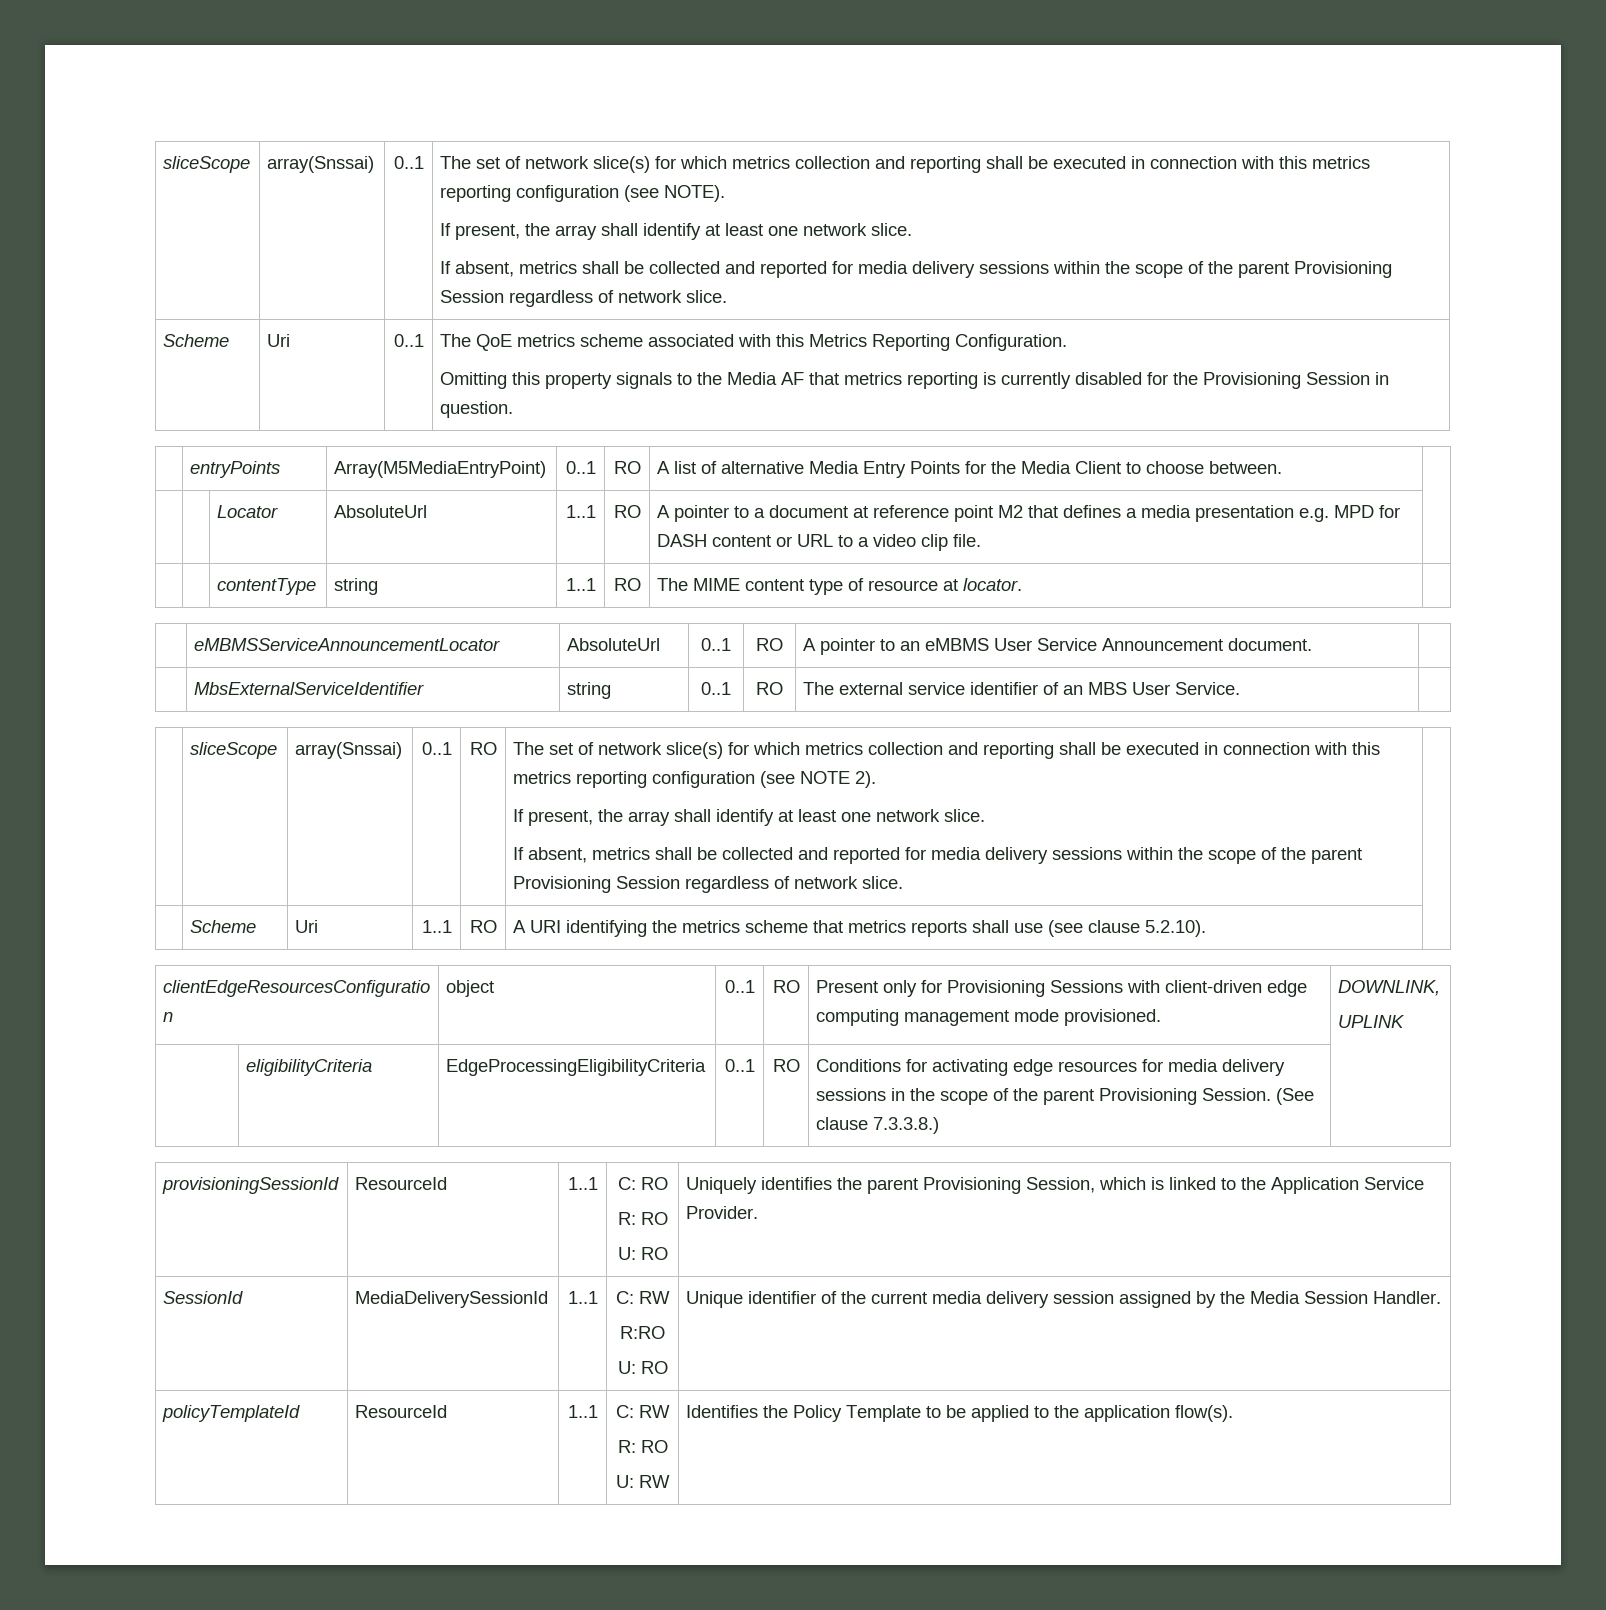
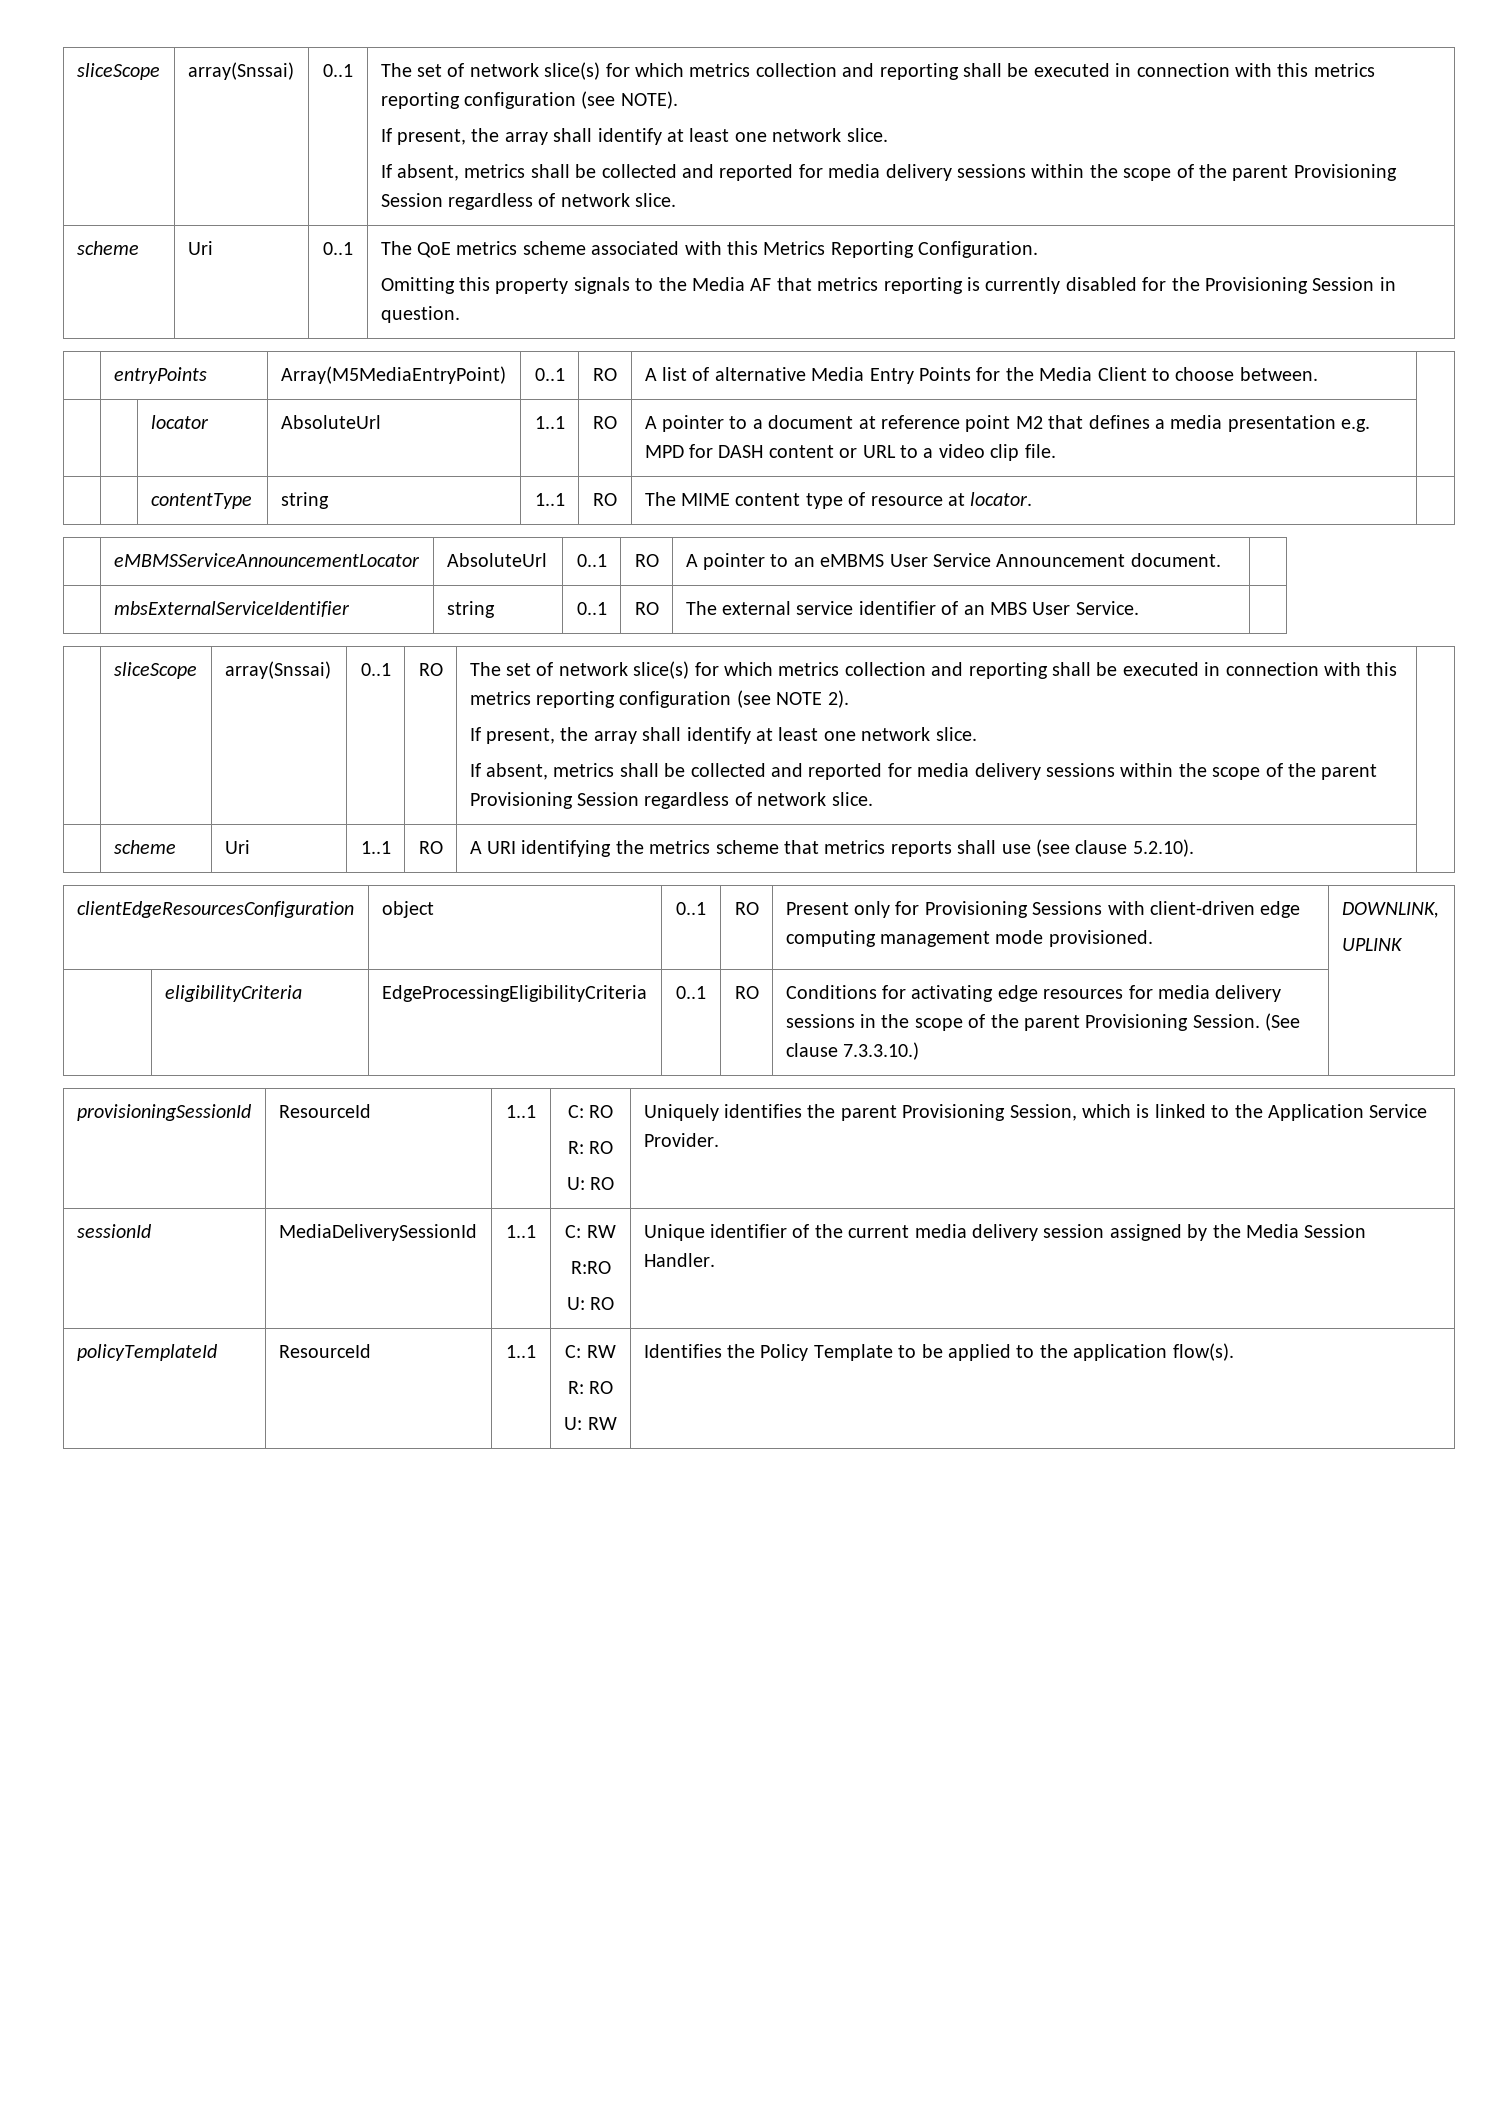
- Scheme | Uri | 0..1 | The QoE metrics scheme associated with this Metrics Reporting Configuration.
+ scheme | Uri | 0..1 | The QoE metrics scheme associated with this Metrics Reporting Configuration.
- | | Locator | AbsoluteUrl | 1..1 | RO | A pointer to a document at reference point M2 that defines a media presentation e.g. MPD for DASH content or URL to a video clip file. |
+ | | locator | AbsoluteUrl | 1..1 | RO | A pointer to a document at reference point M2 that defines a media presentation e.g. MPD for DASH content or URL to a video clip file. |
- | MbsExternalServiceIdentifier | string | 0..1 | RO | The external service identifier of an MBS User Service. |
+ | mbsExternalServiceIdentifier | string | 0..1 | RO | The external service identifier of an MBS User Service. |
- | Scheme | Uri | 1..1 | RO | A URI identifying the metrics scheme that metrics reports shall use (see clause 5.2.10). |
+ | scheme | Uri | 1..1 | RO | A URI identifying the metrics scheme that metrics reports shall use (see clause 5.2.10). |
- | eligibilityCriteria | EdgeProcessingEligibilityCriteria | 0..1 | RO | Conditions for activating edge resources for media delivery sessions in the scope of the parent Provisioning Session. (See clause 7.3.3.8.) |
+ | eligibilityCriteria | EdgeProcessingEligibilityCriteria | 0..1 | RO | Conditions for activating edge resources for media delivery sessions in the scope of the parent Provisioning Session. (See clause 7.3.3.10.) |
- SessionId | MediaDeliverySessionId | 1..1 | C: RW
+ sessionId | MediaDeliverySessionId | 1..1 | C: RW

